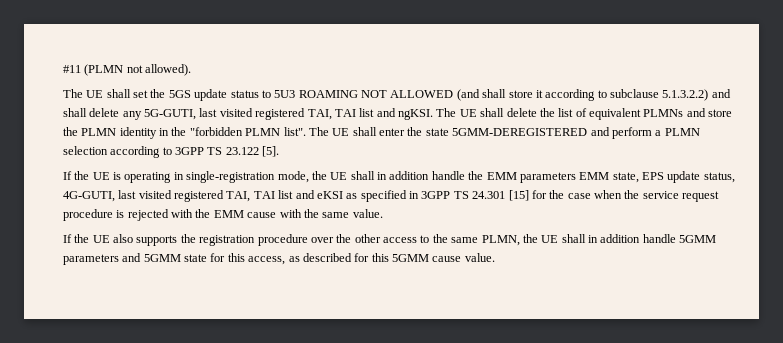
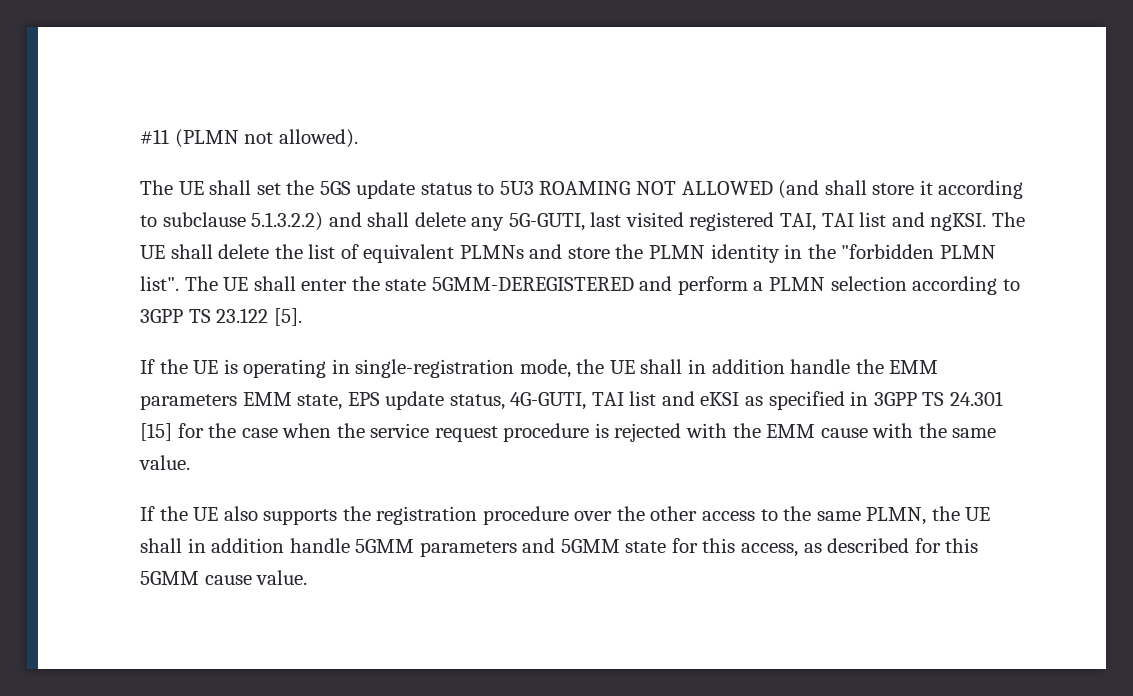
- If the UE is operating in single-registration mode, the UE shall in addition handle the EMM parameters EMM state, EPS update status, 4G-GUTI, last visited registered TAI, TAI list and eKSI as specified in 3GPP TS 24.301 [15] for the case when the service request procedure is rejected with the EMM cause with the same value.
+ If the UE is operating in single-registration mode, the UE shall in addition handle the EMM parameters EMM state, EPS update status, 4G-GUTI, TAI list and eKSI as specified in 3GPP TS 24.301 [15] for the case when the service request procedure is rejected with the EMM cause with the same value.

